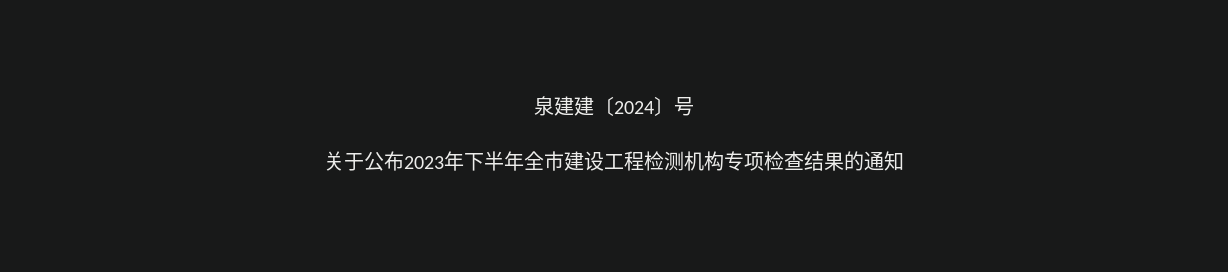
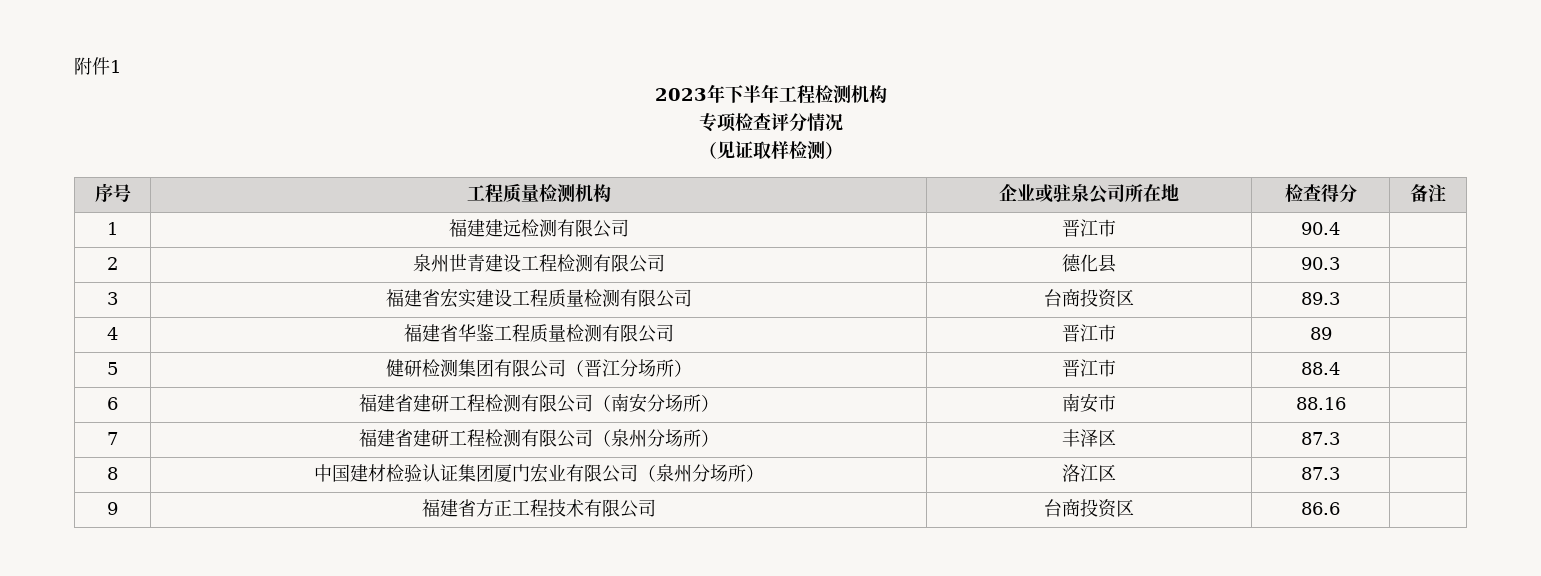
- 泉建建〔2024〕号
- 关于公布2023年下半年全市建设工程检测机构专项检查结果的通知
+ 附件1
+ 2023年下半年工程检测机构
+ 专项检查评分情况
+ （见证取样检测）
+ 序号 | 工程质量检测机构 | 企业或驻泉公司所在地 | 检查得分 | 备注
+ 1 | 福建建远检测有限公司 | 晋江市 | 90.4 |
+ 2 | 泉州世青建设工程检测有限公司 | 德化县 | 90.3 |
+ 3 | 福建省宏实建设工程质量检测有限公司 | 台商投资区 | 89.3 |
+ 4 | 福建省华鉴工程质量检测有限公司 | 晋江市 | 89 |
+ 5 | 健研检测集团有限公司（晋江分场所） | 晋江市 | 88.4 |
+ 6 | 福建省建研工程检测有限公司（南安分场所） | 南安市 | 88.16 |
+ 7 | 福建省建研工程检测有限公司（泉州分场所） | 丰泽区 | 87.3 |
+ 8 | 中国建材检验认证集团厦门宏业有限公司（泉州分场所） | 洛江区 | 87.3 |
+ 9 | 福建省方正工程技术有限公司 | 台商投资区 | 86.6 |

